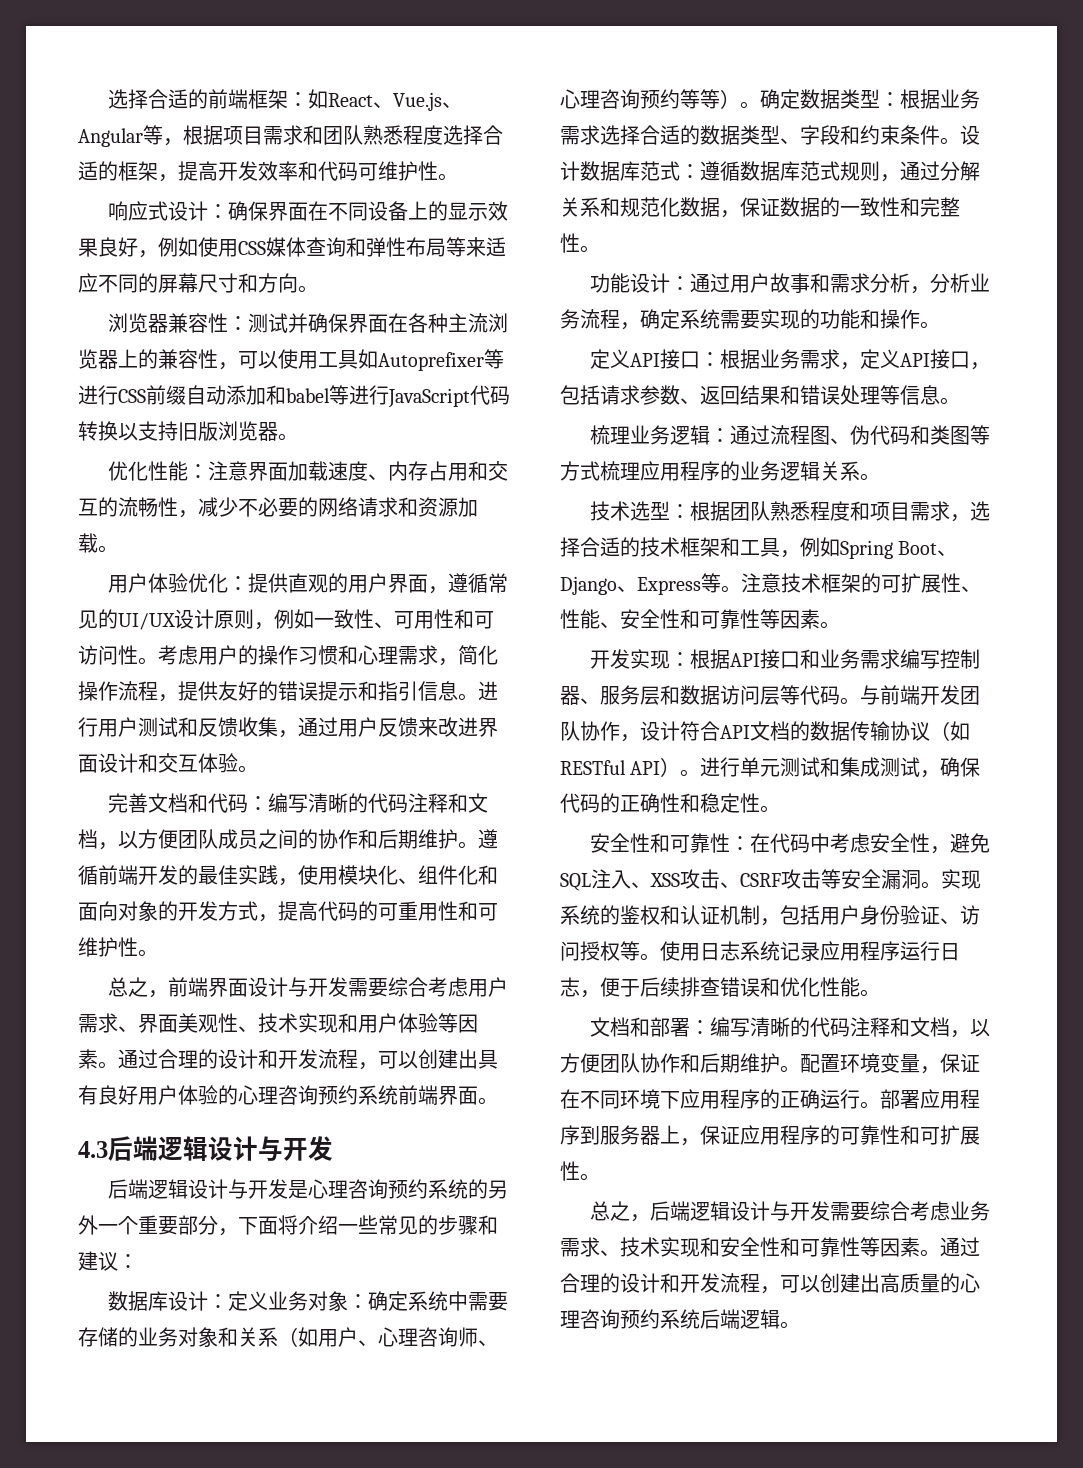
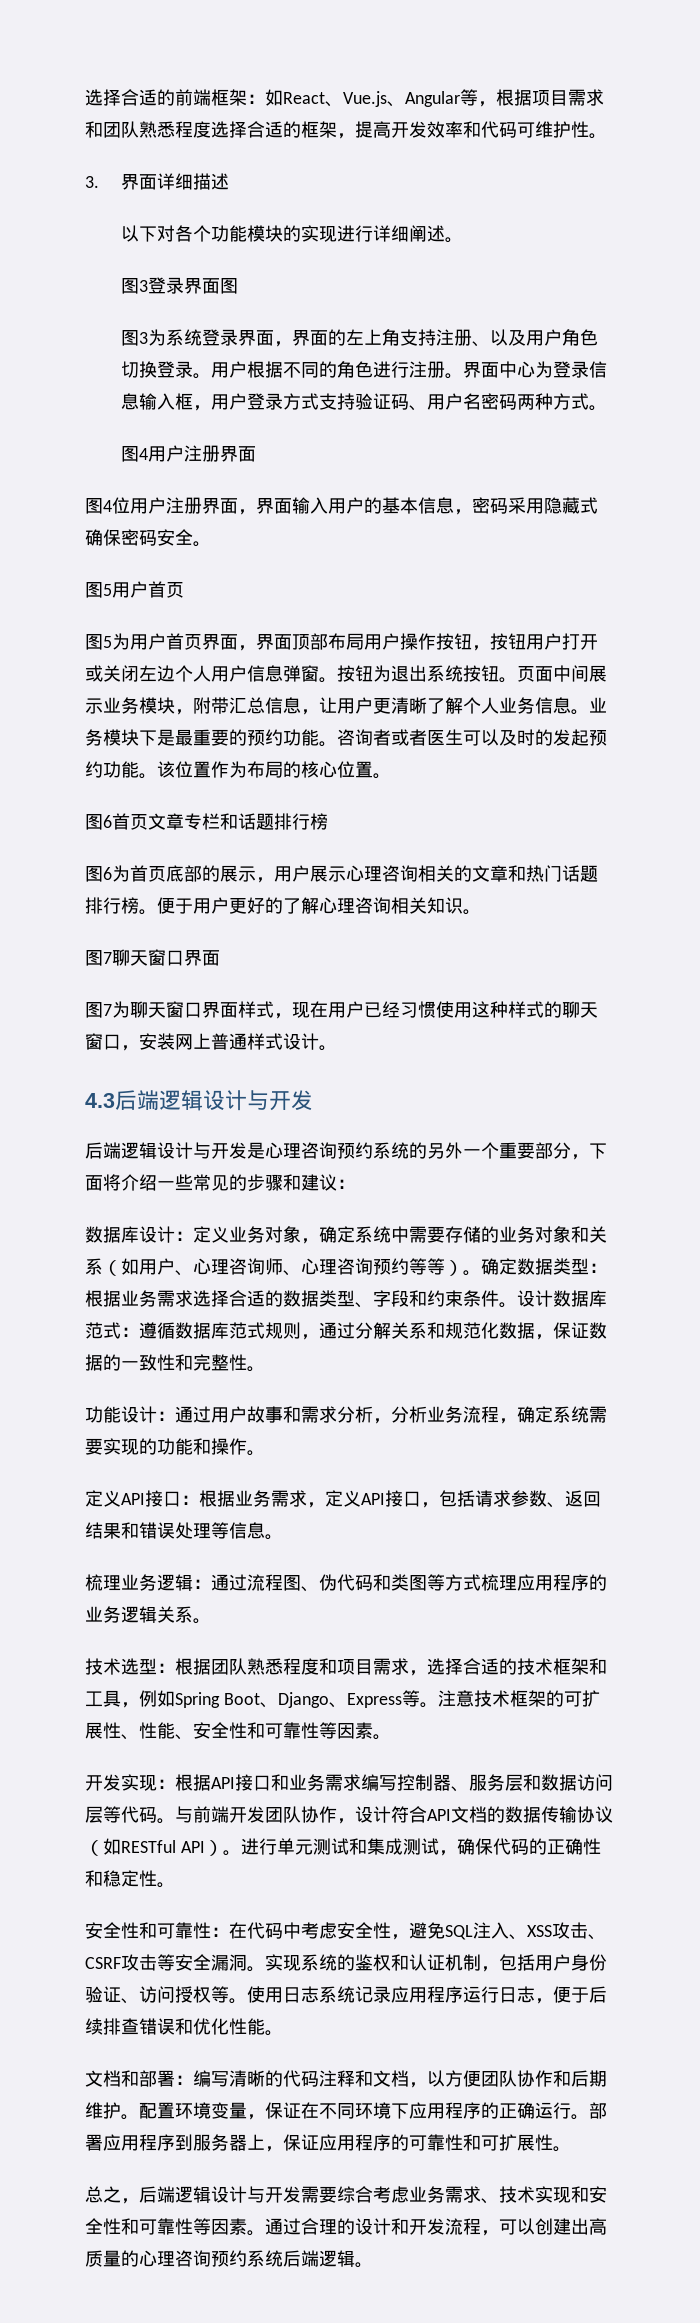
- 响应式设计：确保界面在不同设备上的显示效果良好，例如使用CSS媒体查询和弹性布局等来适应不同的屏幕尺寸和方向。
- 浏览器兼容性：测试并确保界面在各种主流浏览器上的兼容性，可以使用工具如Autoprefixer等进行CSS前缀自动添加和babel等进行JavaScript代码转换以支持旧版浏览器。
- 优化性能：注意界面加载速度、内存占用和交互的流畅性，减少不必要的网络请求和资源加载。
- 用户体验优化：提供直观的用户界面，遵循常见的UI/UX设计原则，例如一致性、可用性和可访问性。考虑用户的操作习惯和心理需求，简化操作流程，提供友好的错误提示和指引信息。进行用户测试和反馈收集，通过用户反馈来改进界面设计和交互体验。
- 完善文档和代码：编写清晰的代码注释和文档，以方便团队成员之间的协作和后期维护。遵循前端开发的最佳实践，使用模块化、组件化和面向对象的开发方式，提高代码的可重用性和可维护性。
- 总之，前端界面设计与开发需要综合考虑用户需求、界面美观性、技术实现和用户体验等因素。通过合理的设计和开发流程，可以创建出具有良好用户体验的心理咨询预约系统前端界面。
+ 3.界面详细描述
+ 以下对各个功能模块的实现进行详细阐述。
+ 图3登录界面图
+ 图3为系统登录界面，界面的左上角支持注册、以及用户角色切换登录。用户根据不同的角色进行注册。界面中心为登录信息输入框，用户登录方式支持验证码、用户名密码两种方式。
+ 图4用户注册界面
+ 图4位用户注册界面，界面输入用户的基本信息，密码采用隐藏式确保密码安全。
+ 图5用户首页
+ 图5为用户首页界面，界面顶部布局用户操作按钮，按钮用户打开或关闭左边个人用户信息弹窗。按钮为退出系统按钮。页面中间展示业务模块，附带汇总信息，让用户更清晰了解个人业务信息。业务模块下是最重要的预约功能。咨询者或者医生可以及时的发起预约功能。该位置作为布局的核心位置。
+ 图6首页文章专栏和话题排行榜
+ 图6为首页底部的展示，用户展示心理咨询相关的文章和热门话题排行榜。便于用户更好的了解心理咨询相关知识。
+ 图7聊天窗口界面
+ 图7为聊天窗口界面样式，现在用户已经习惯使用这种样式的聊天窗口，安装网上普通样式设计。
- 数据库设计：定义业务对象：确定系统中需要存储的业务对象和关系（如用户、心理咨询师、心理咨询预约等等）。
+ 数据库设计：定义业务对象，确定系统中需要存储的业务对象和关系（如用户、心理咨询师、心理咨询预约等等）。

